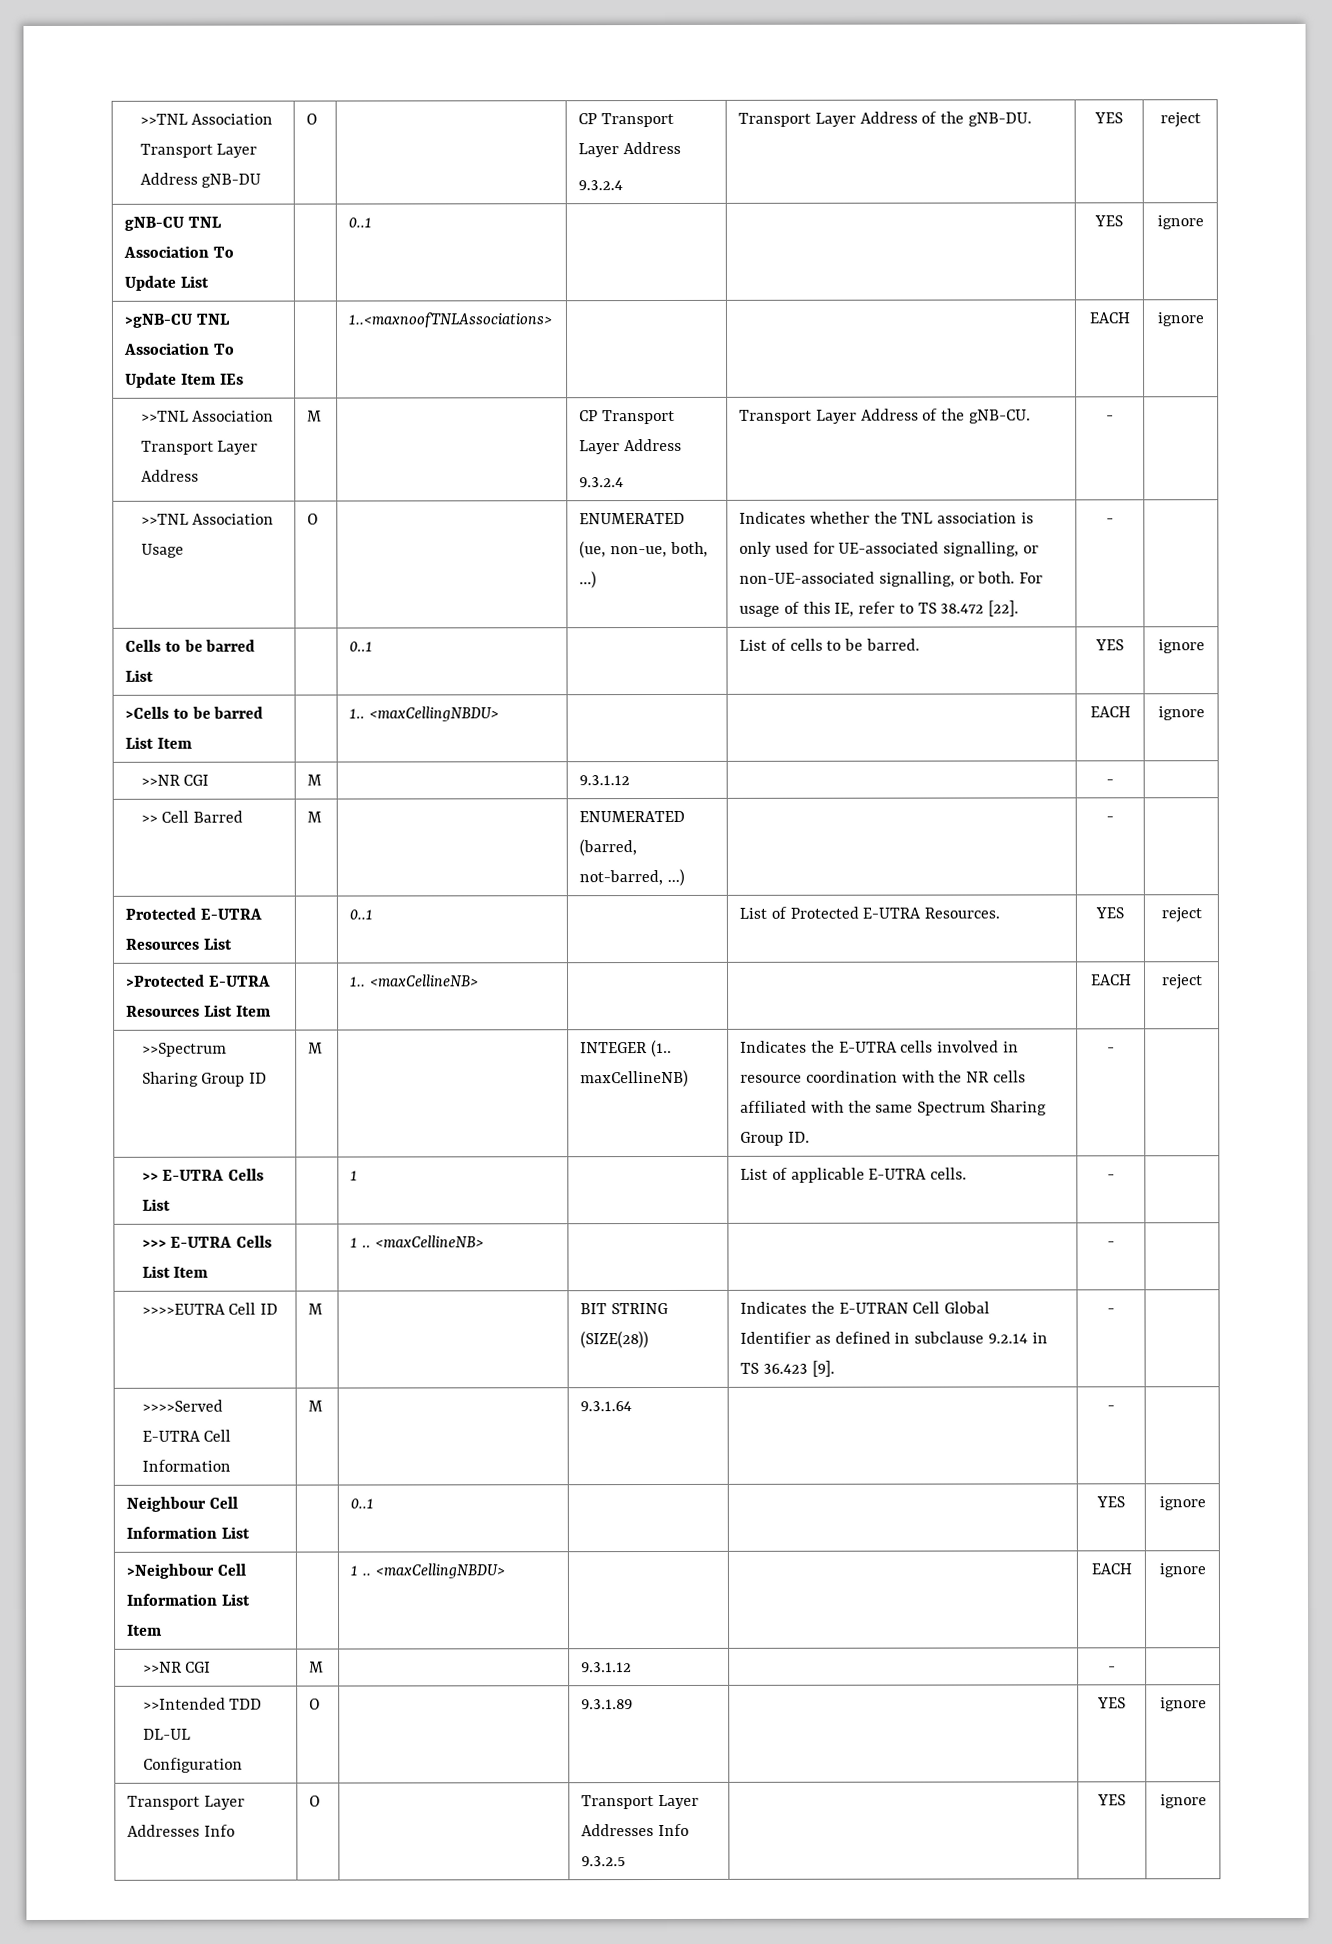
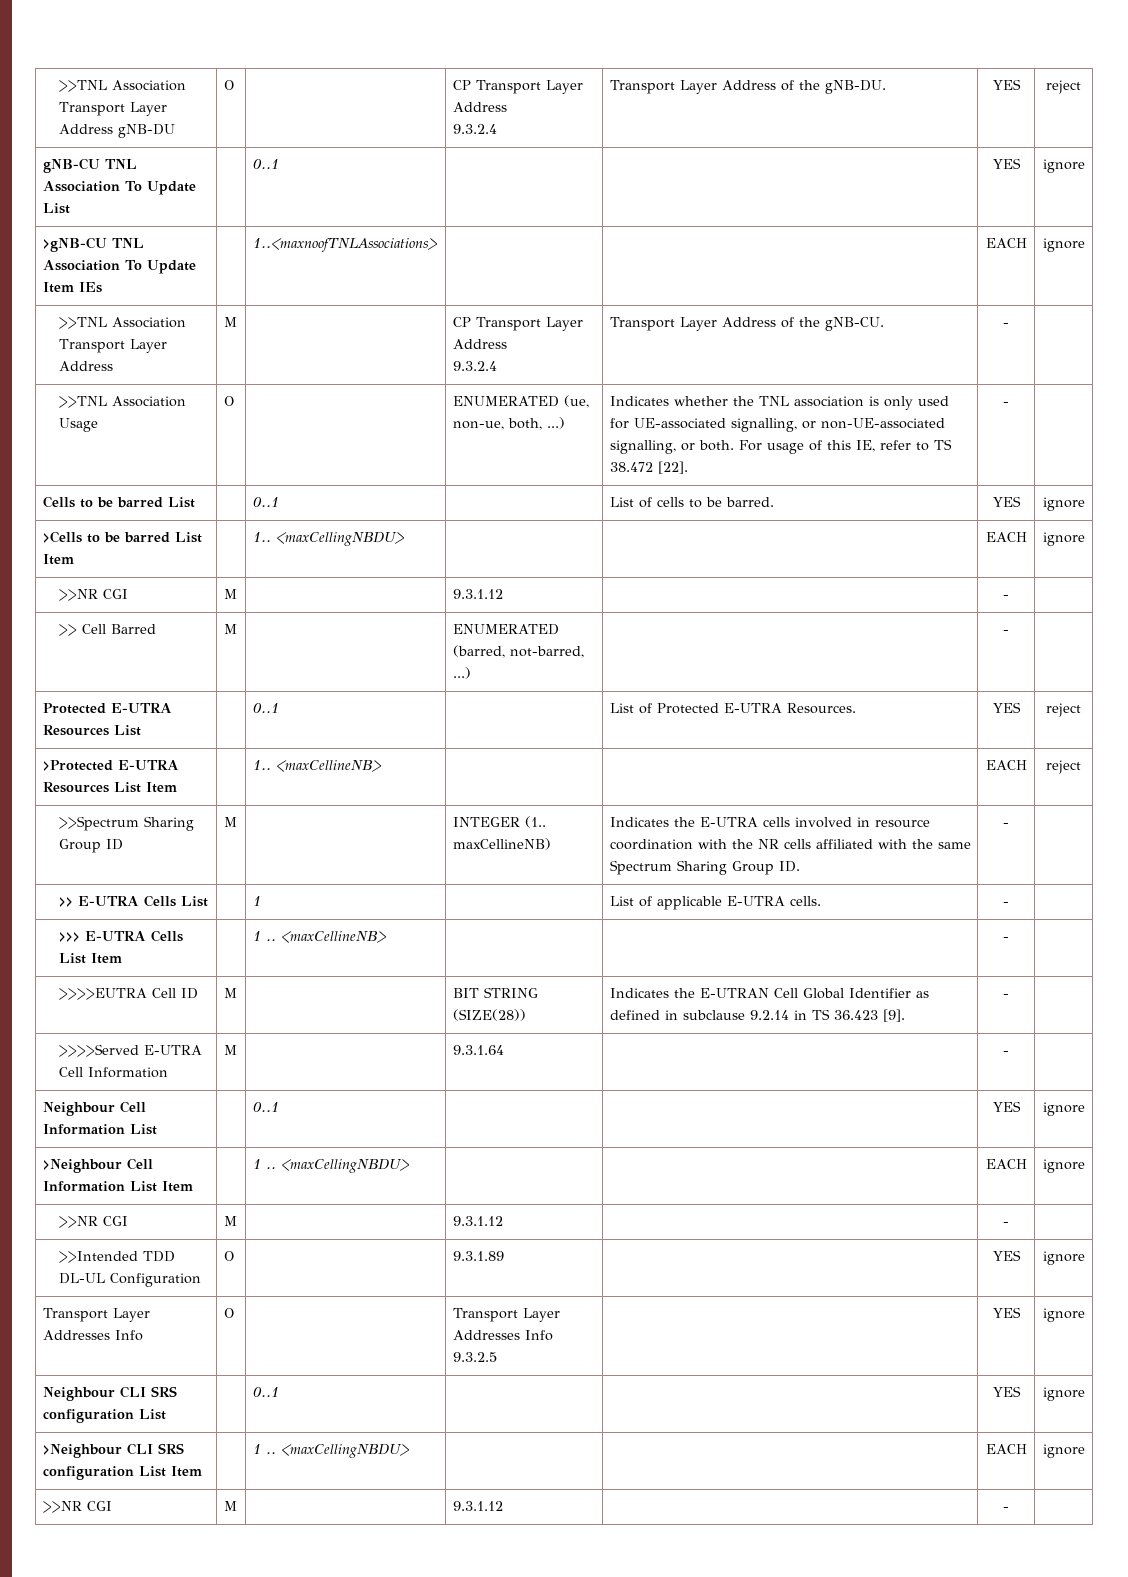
+ Neighbour CLI SRS configuration List | | 0..1 | | | YES | ignore
+ >Neighbour CLI SRS configuration List Item | | 1 .. <maxCellingNBDU> | | | EACH | ignore
+ >>NR CGI | M | | 9.3.1.12 | | - |

